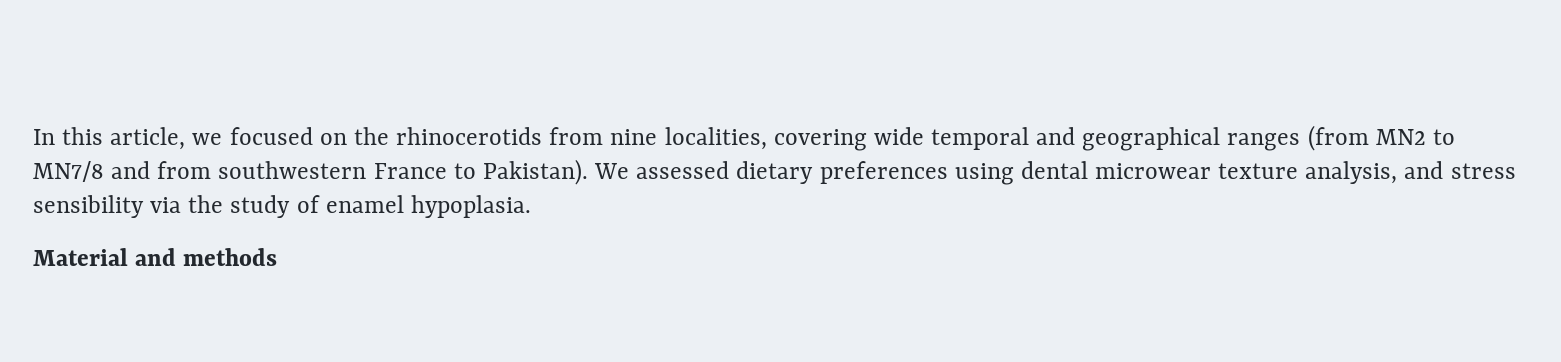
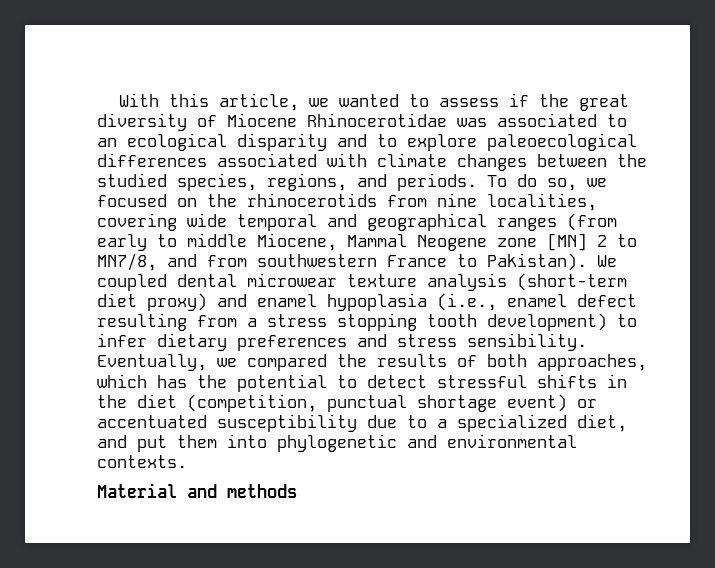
- In this article, we focused on the rhinocerotids from nine localities, covering wide temporal and geographical ranges (from MN2 to MN7/8 and from southwestern France to Pakistan).
+ With this article, we wanted to assess if the great diversity of Miocene Rhinocerotidae was associated to an ecological disparity and to explore paleoecological differences associated with climate changes between the studied species, regions, and periods. To do so, we focused on the rhinocerotids from nine localities, covering wide temporal and geographical ranges (from early to middle Miocene, Mammal Neogene zone [MN] 2 to MN7/8, and from southwestern France to Pakistan).
- We assessed dietary preferences using dental microwear texture analysis, and stress sensibility via the study of enamel hypoplasia.
+ We coupled dental microwear texture analysis (short-term diet proxy) and enamel hypoplasia (i.e., enamel defect resulting from a stress stopping tooth development) to infer dietary preferences and stress sensibility. Eventually, we compared the results of both approaches, which has the potential to detect stressful shifts in the diet (competition, punctual shortage event) or accentuated susceptibility due to a specialized diet, and put them into phylogenetic and environmental contexts.

